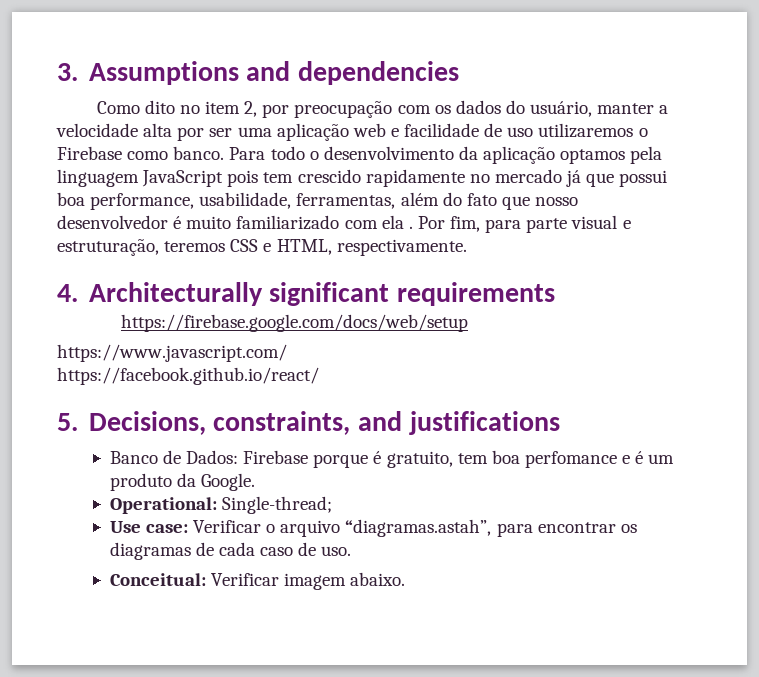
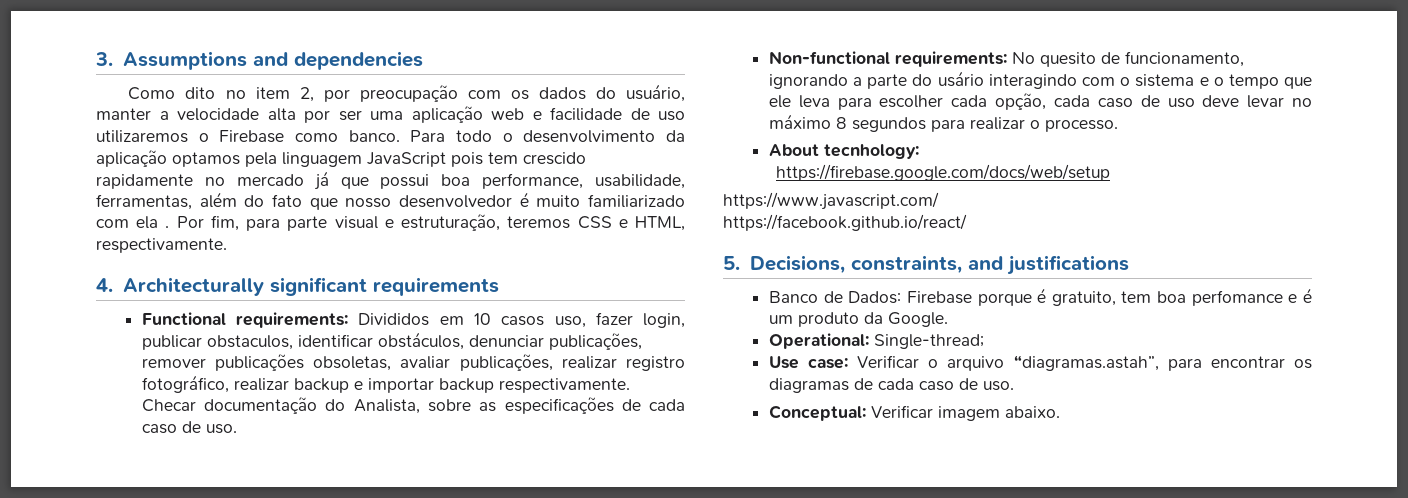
+ Functional requirements: Divididos em 10 casos uso, fazer login, publicar obstaculos, identificar obstáculos, denunciar publicações, remover publicações obsoletas, avaliar publicações, realizar registro fotográfico, realizar backup e importar backup respectivamente. Checar documentação do Analista, sobre as especificações de cada caso de uso.
+ Non-functional requirements: No quesito de funcionamento, ignorando a parte do usário interagindo com o sistema e o tempo que ele leva para escolher cada opção, cada caso de uso deve levar no máximo 8 segundos para realizar o processo.
+ About tecnhology:
- Conceitual: Verificar imagem abaixo.
+ Conceptual: Verificar imagem abaixo.

